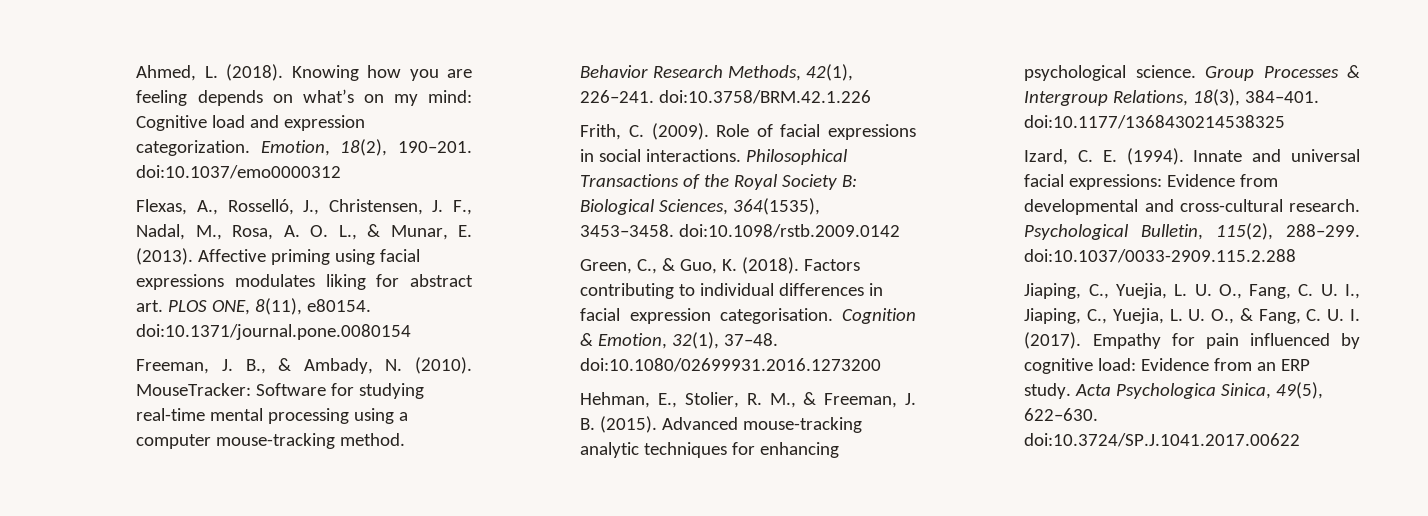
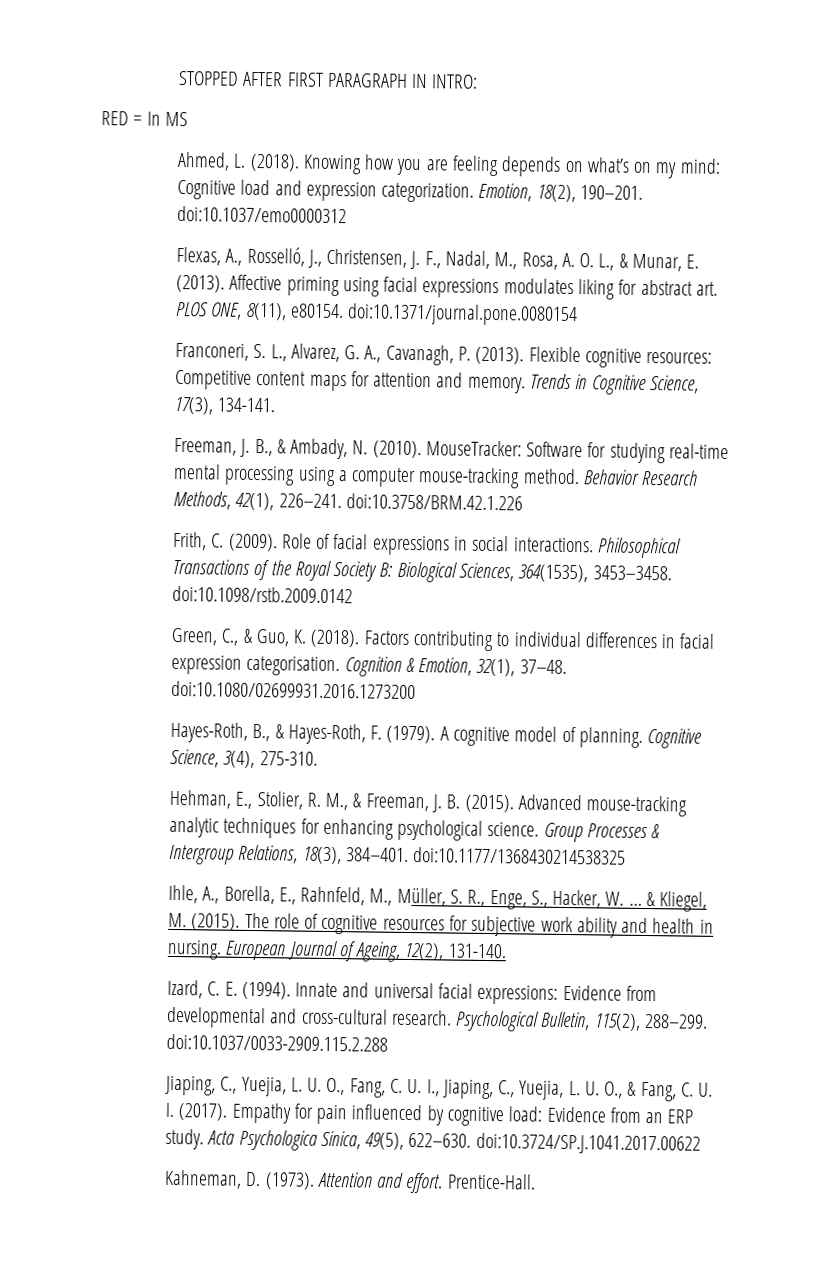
+ STOPPED AFTER FIRST PARAGRAPH IN INTRO:
+ RED = In MS
+ Franconeri, S. L., Alvarez, G. A., Cavanagh, P. (2013). Flexible cognitive resources: Competitive content maps for attention and memory. Trends in Cognitive Science, 17(3), 134-141.
+ Hayes-Roth, B., & Hayes-Roth, F. (1979). A cognitive model of planning. Cognitive Science, 3(4), 275-310.
+ Ihle, A., Borella, E., Rahnfeld, M., Müller, S. R., Enge, S., Hacker, W. … & Kliegel, M. (2015). The role of cognitive resources for subjective work ability and health in nursing. European Journal of Ageing, 12(2), 131-140.
+ Kahneman, D. (1973). Attention and effort. Prentice-Hall.

